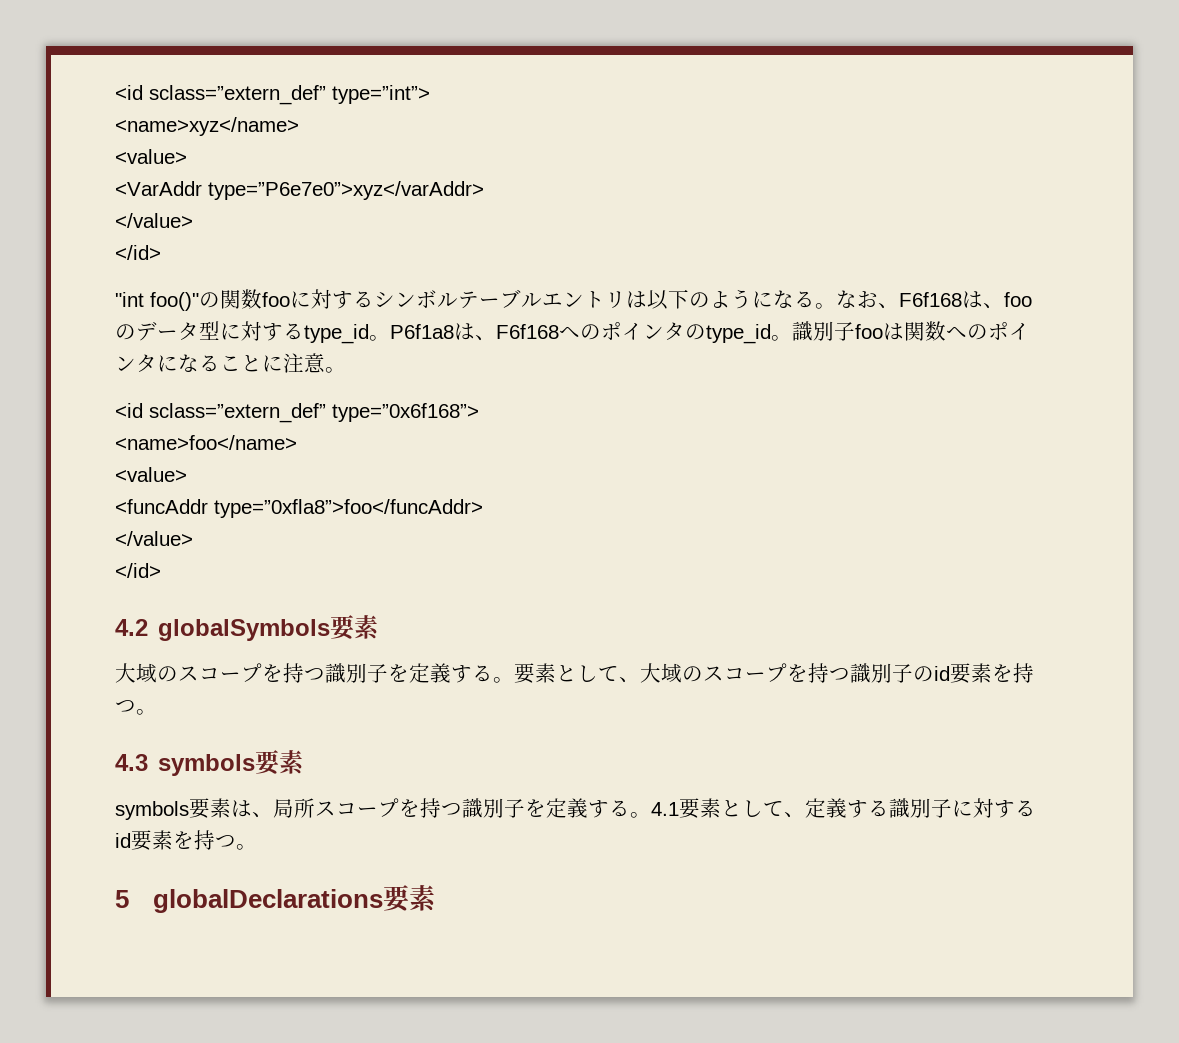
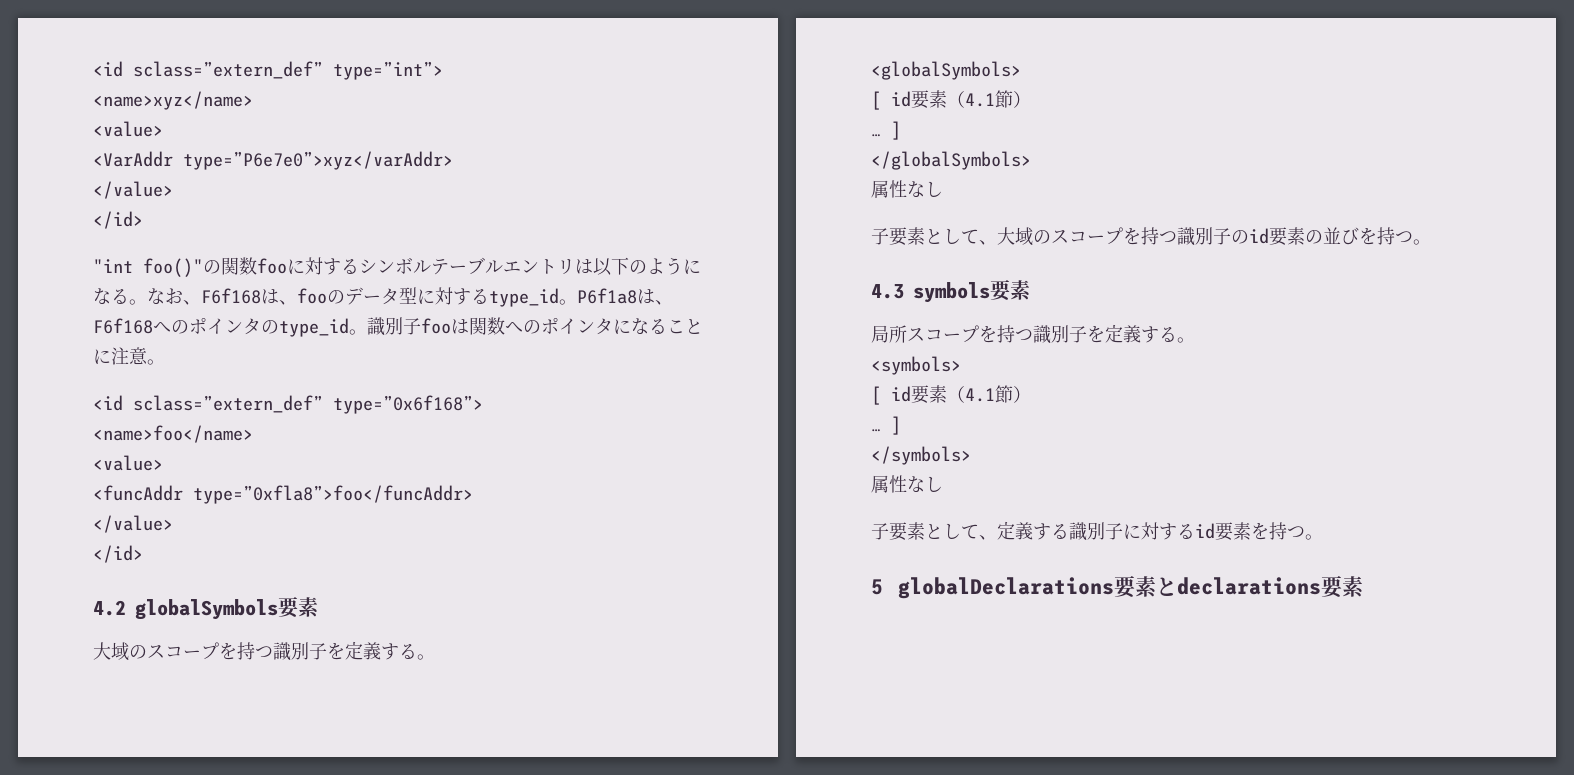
- 大域のスコープを持つ識別子を定義する。要素として、大域のスコープを持つ識別子のid要素を持つ。
+ 大域のスコープを持つ識別子を定義する。
+ <globalSymbols>
+ [ id要素（4.1節）
+ … ]
+ </globalSymbols>
+ 属性なし
+ 子要素として、大域のスコープを持つ識別子のid要素の並びを持つ。
- symbols要素は、局所スコープを持つ識別子を定義する。4.1要素として、定義する識別子に対するid要素を持つ。
+ 局所スコープを持つ識別子を定義する。
+ <symbols>
+ [ id要素（4.1節）
+ … ]
+ </symbols>
+ 属性なし
+ 子要素として、定義する識別子に対するid要素を持つ。
- 5 globalDeclarations要素
+ 5 globalDeclarations要素とdeclarations要素

